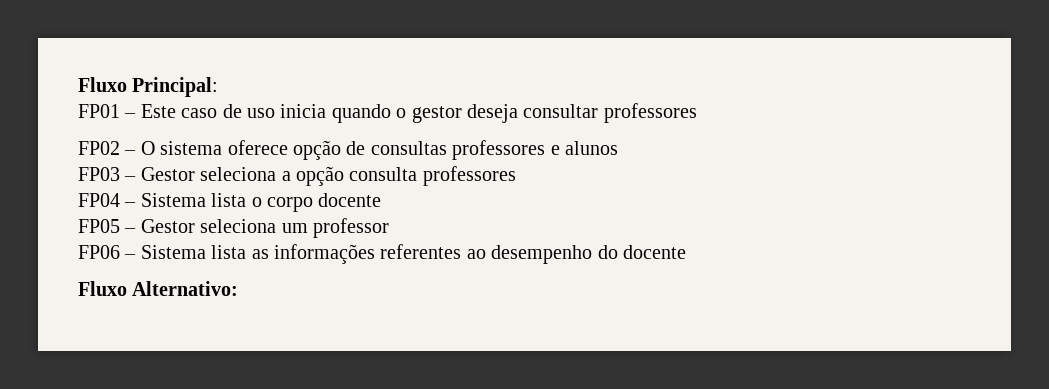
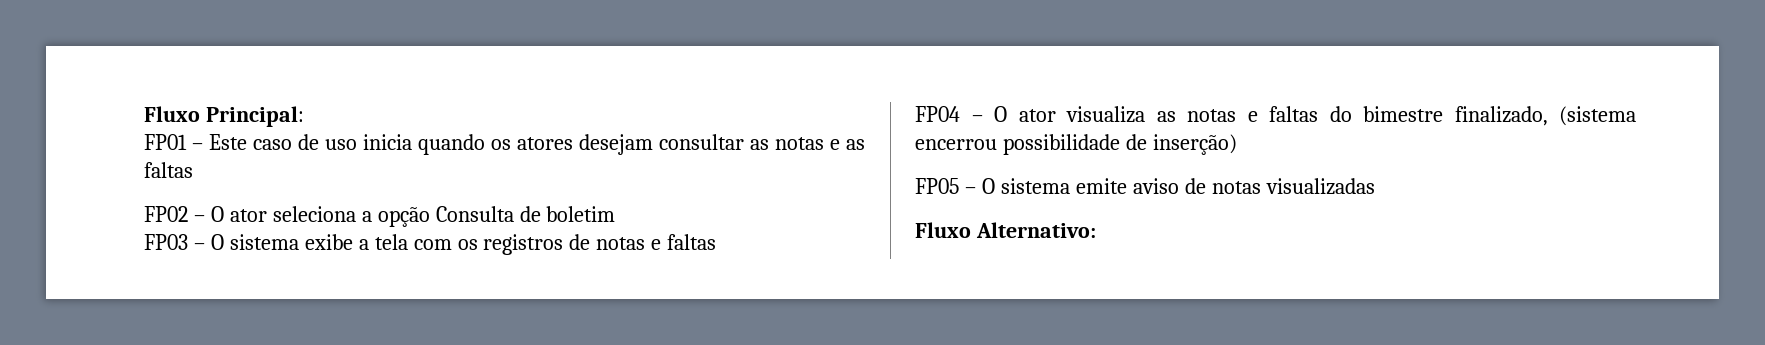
- FP01 – Este caso de uso inicia quando o gestor deseja consultar professores
- FP02 – O sistema oferece opção de consultas professores e alunos
- FP03 – Gestor seleciona a opção consulta professores
- FP04 – Sistema lista o corpo docente
- FP05 – Gestor seleciona um professor
- FP06 – Sistema lista as informações referentes ao desempenho do docente
+ FP01 – Este caso de uso inicia quando os atores desejam consultar as notas e as faltas
+ FP02 – O ator seleciona a opção Consulta de boletim
+ FP03 – O sistema exibe a tela com os registros de notas e faltas
+ FP04 – O ator visualiza as notas e faltas do bimestre finalizado, (sistema encerrou possibilidade de inserção)
+ FP05 – O sistema emite aviso de notas visualizadas

